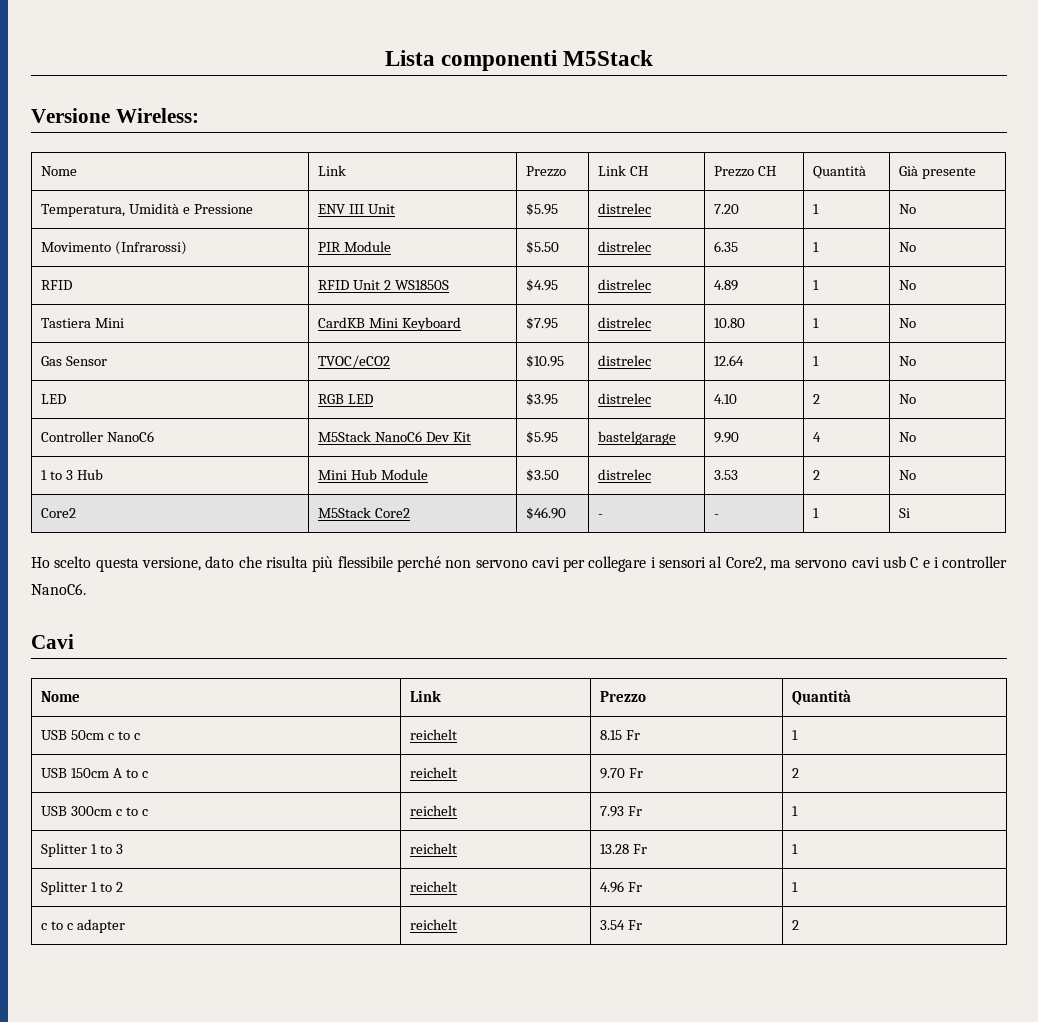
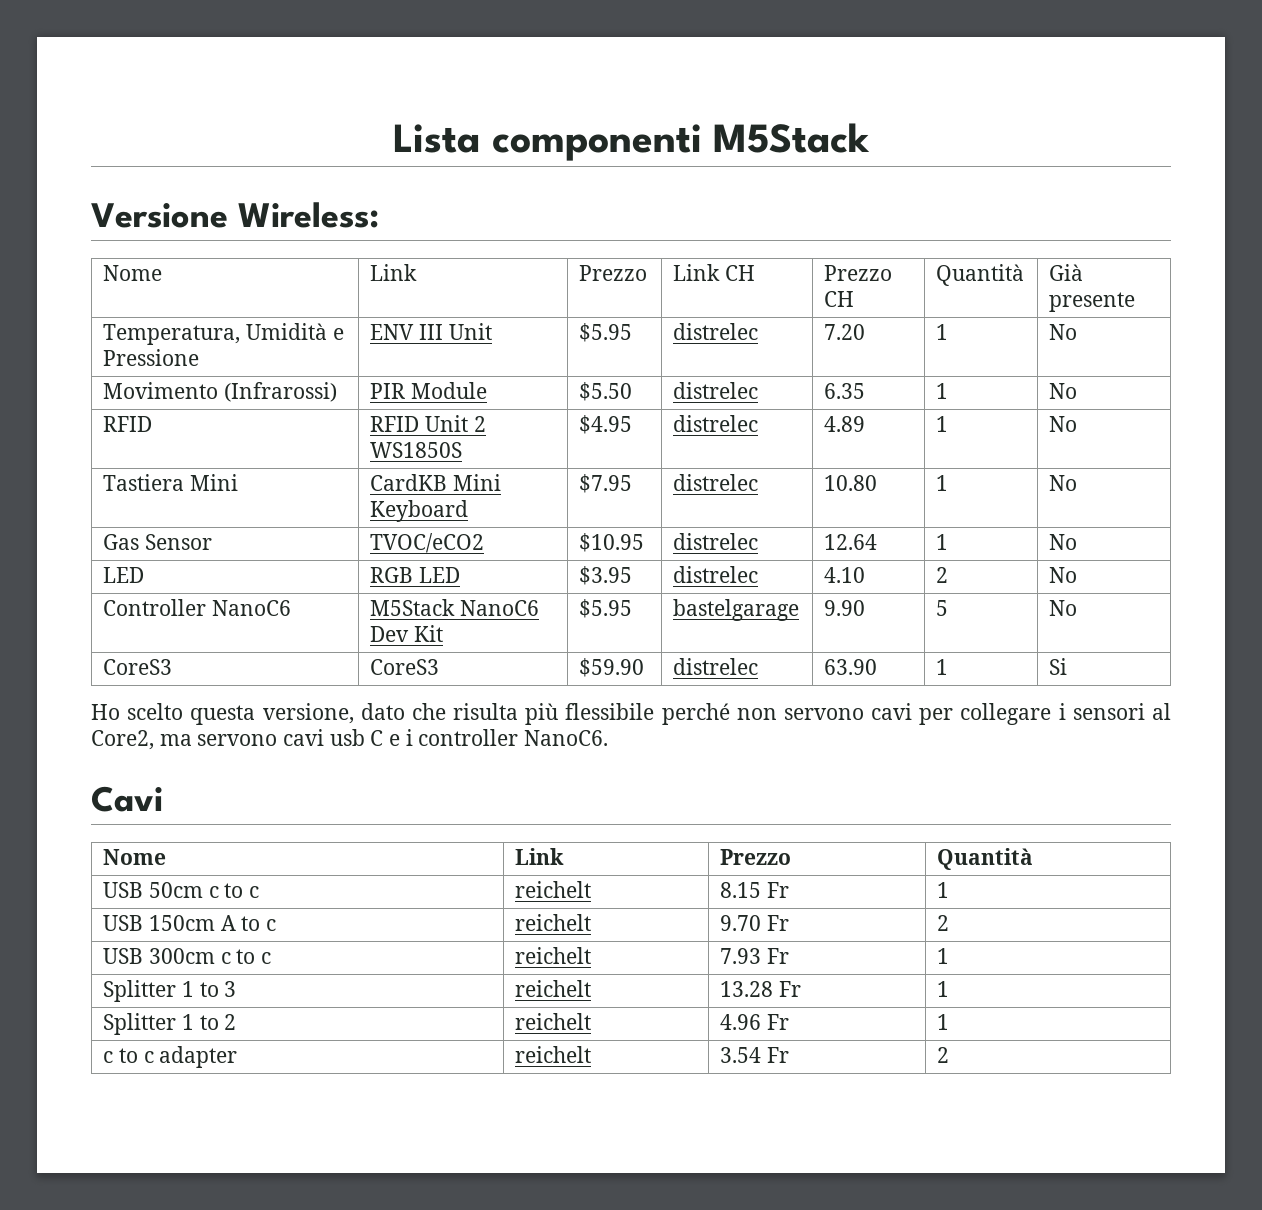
- Controller NanoC6 | M5Stack NanoC6 Dev Kit | $5.95 | bastelgarage | 9.90 | 4 | No
- 1 to 3 Hub | Mini Hub Module | $3.50 | distrelec | 3.53 | 2 | No
- Core2 | M5Stack Core2 | $46.90 | - | - | 1 | Si
+ Controller NanoC6 | M5Stack NanoC6 Dev Kit | $5.95 | bastelgarage | 9.90 | 5 | No
+ CoreS3 | CoreS3 | $59.90 | distrelec | 63.90 | 1 | Si

